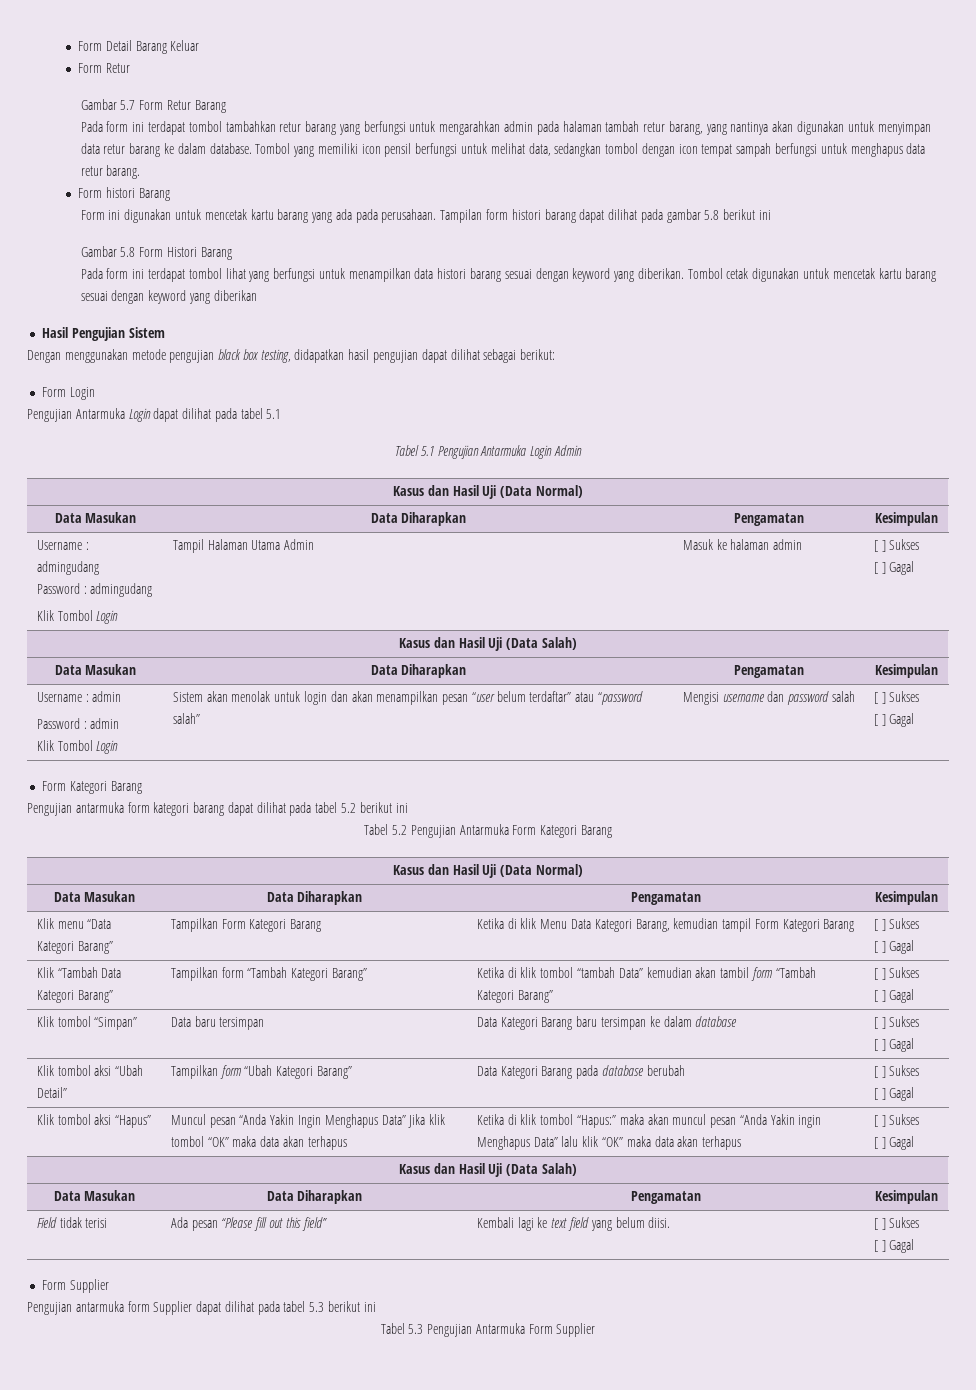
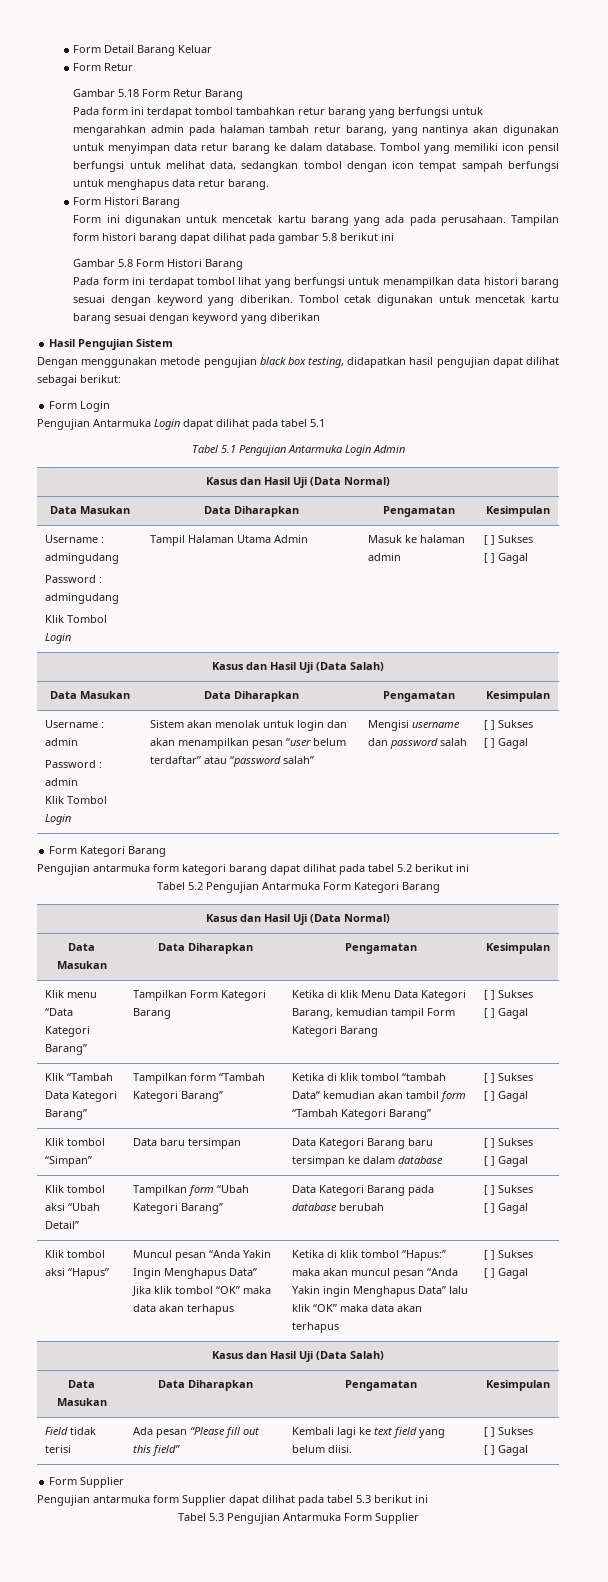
- Gambar 5.7 Form Retur Barang
+ Gambar 5.18 Form Retur Barang
  Tombol yang memiliki icon pensil berfungsi untuk melihat data, sedangkan tombol dengan icon tempat sampah berfungsi untuk menghapus data retur barang.
- Form histori Barang
+ Form Histori Barang

